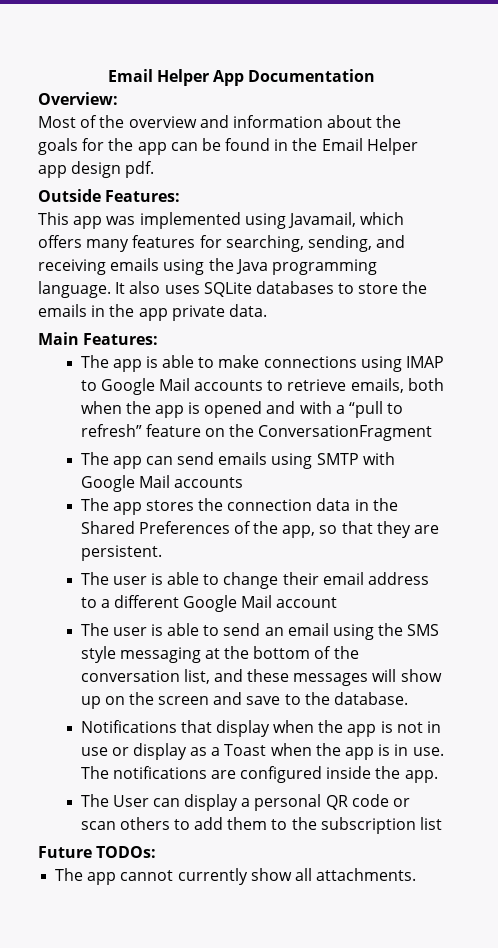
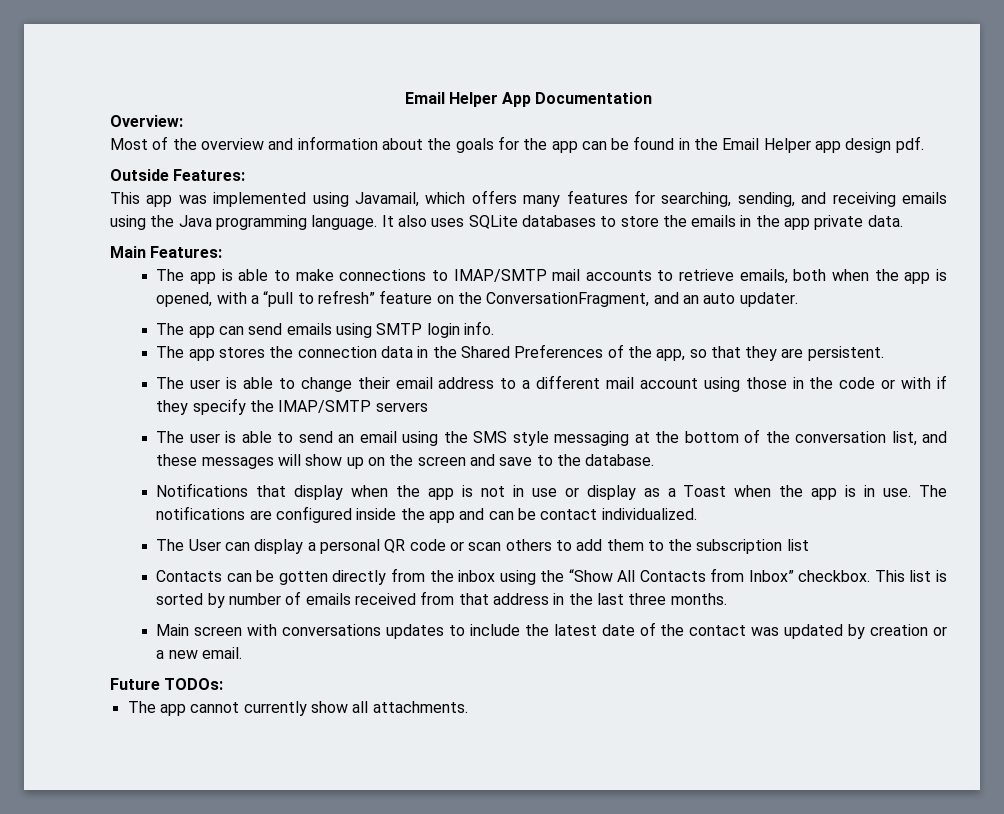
- The app is able to make connections using IMAP to Google Mail accounts to retrieve emails, both when the app is opened and with a “pull to refresh” feature on the ConversationFragment
+ The app is able to make connections to IMAP/SMTP mail accounts to retrieve emails, both when the app is opened, with a “pull to refresh” feature on the ConversationFragment, and an auto updater.
- The app can send emails using SMTP with Google Mail accounts
+ The app can send emails using SMTP login info.
- The user is able to change their email address to a different Google Mail account
+ The user is able to change their email address to a different mail account using those in the code or with if they specify the IMAP/SMTP servers
- The notifications are configured inside the app.
+ The notifications are configured inside the app and can be contact individualized.
+ Contacts can be gotten directly from the inbox using the “Show All Contacts from Inbox” checkbox. This list is sorted by number of emails received from that address in the last three months.
+ Main screen with conversations updates to include the latest date of the contact was updated by creation or a new email.

